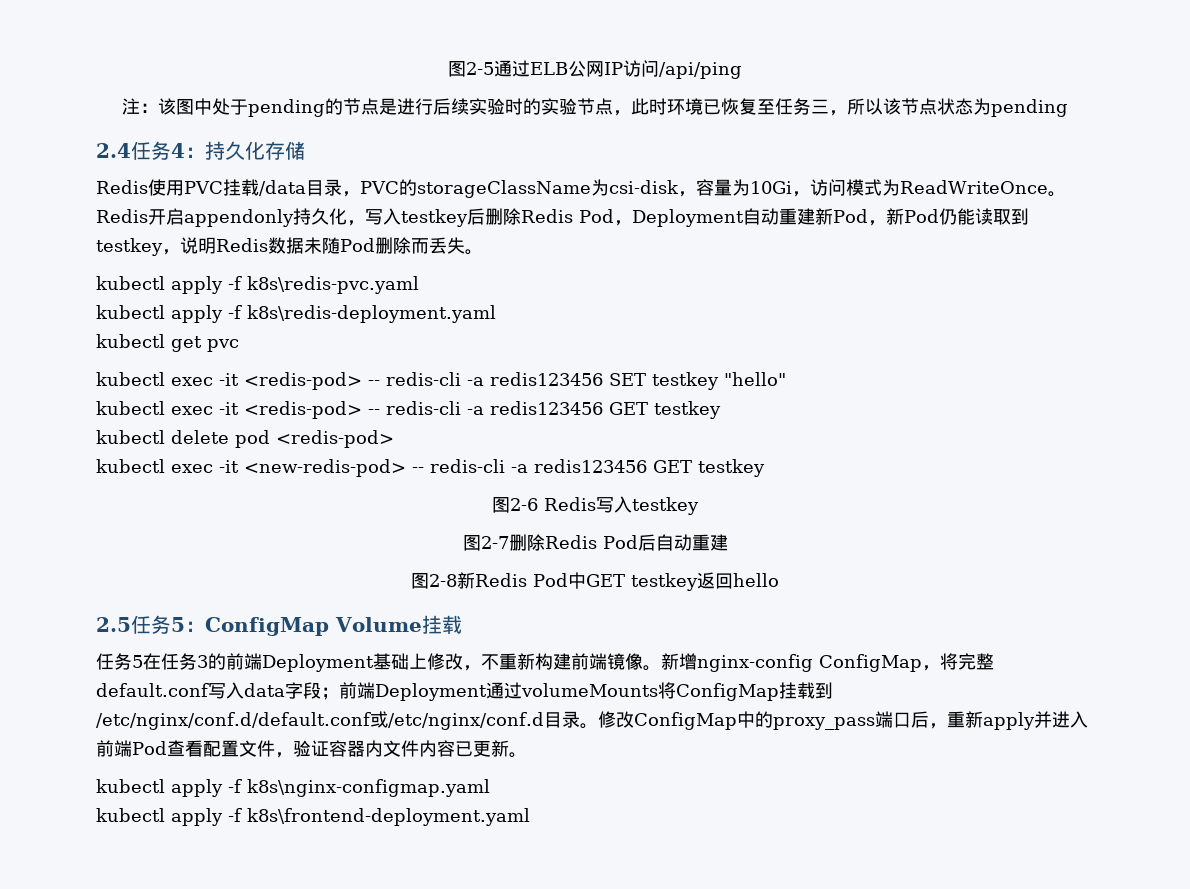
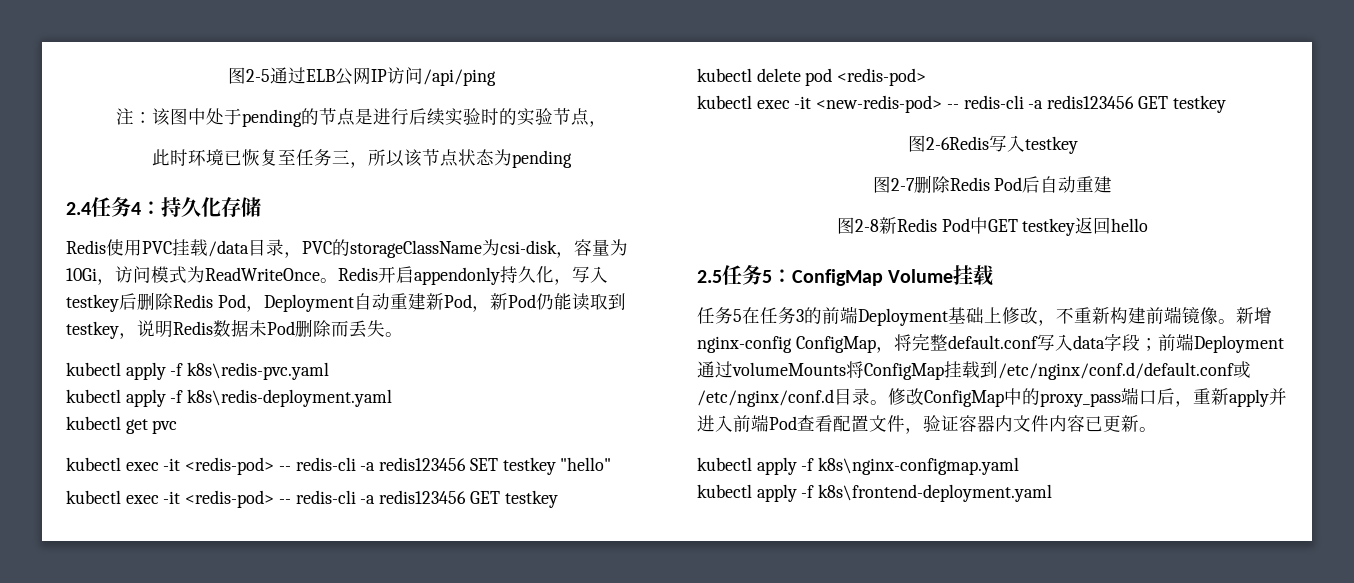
- 注：该图中处于pending的节点是进行后续实验时的实验节点，此时环境已恢复至任务三，所以该节点状态为pending
+ 注：该图中处于pending的节点是进行后续实验时的实验节点，
+ 此时环境已恢复至任务三，所以该节点状态为pending
- Redis开启appendonly持久化，写入testkey后删除Redis Pod，Deployment自动重建新Pod，新Pod仍能读取到testkey，说明Redis数据未随Pod删除而丢失。
+ Redis开启appendonly持久化，写入testkey后删除Redis Pod，Deployment自动重建新Pod，新Pod仍能读取到testkey，说明Redis数据未Pod删除而丢失。
- 图2-6 Redis写入testkey
+ 图2-6Redis写入testkey

